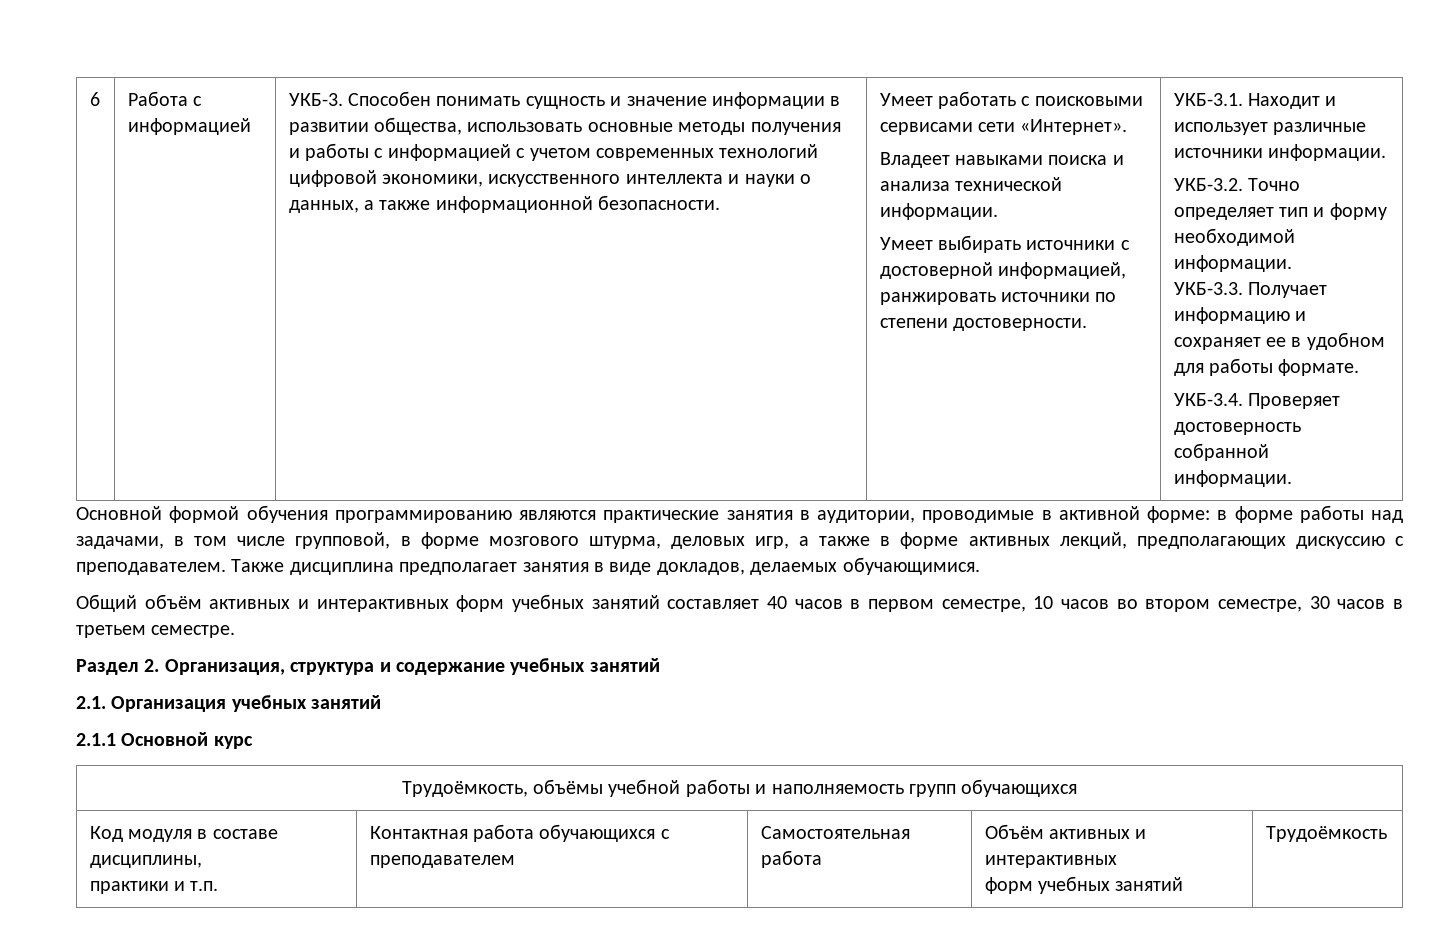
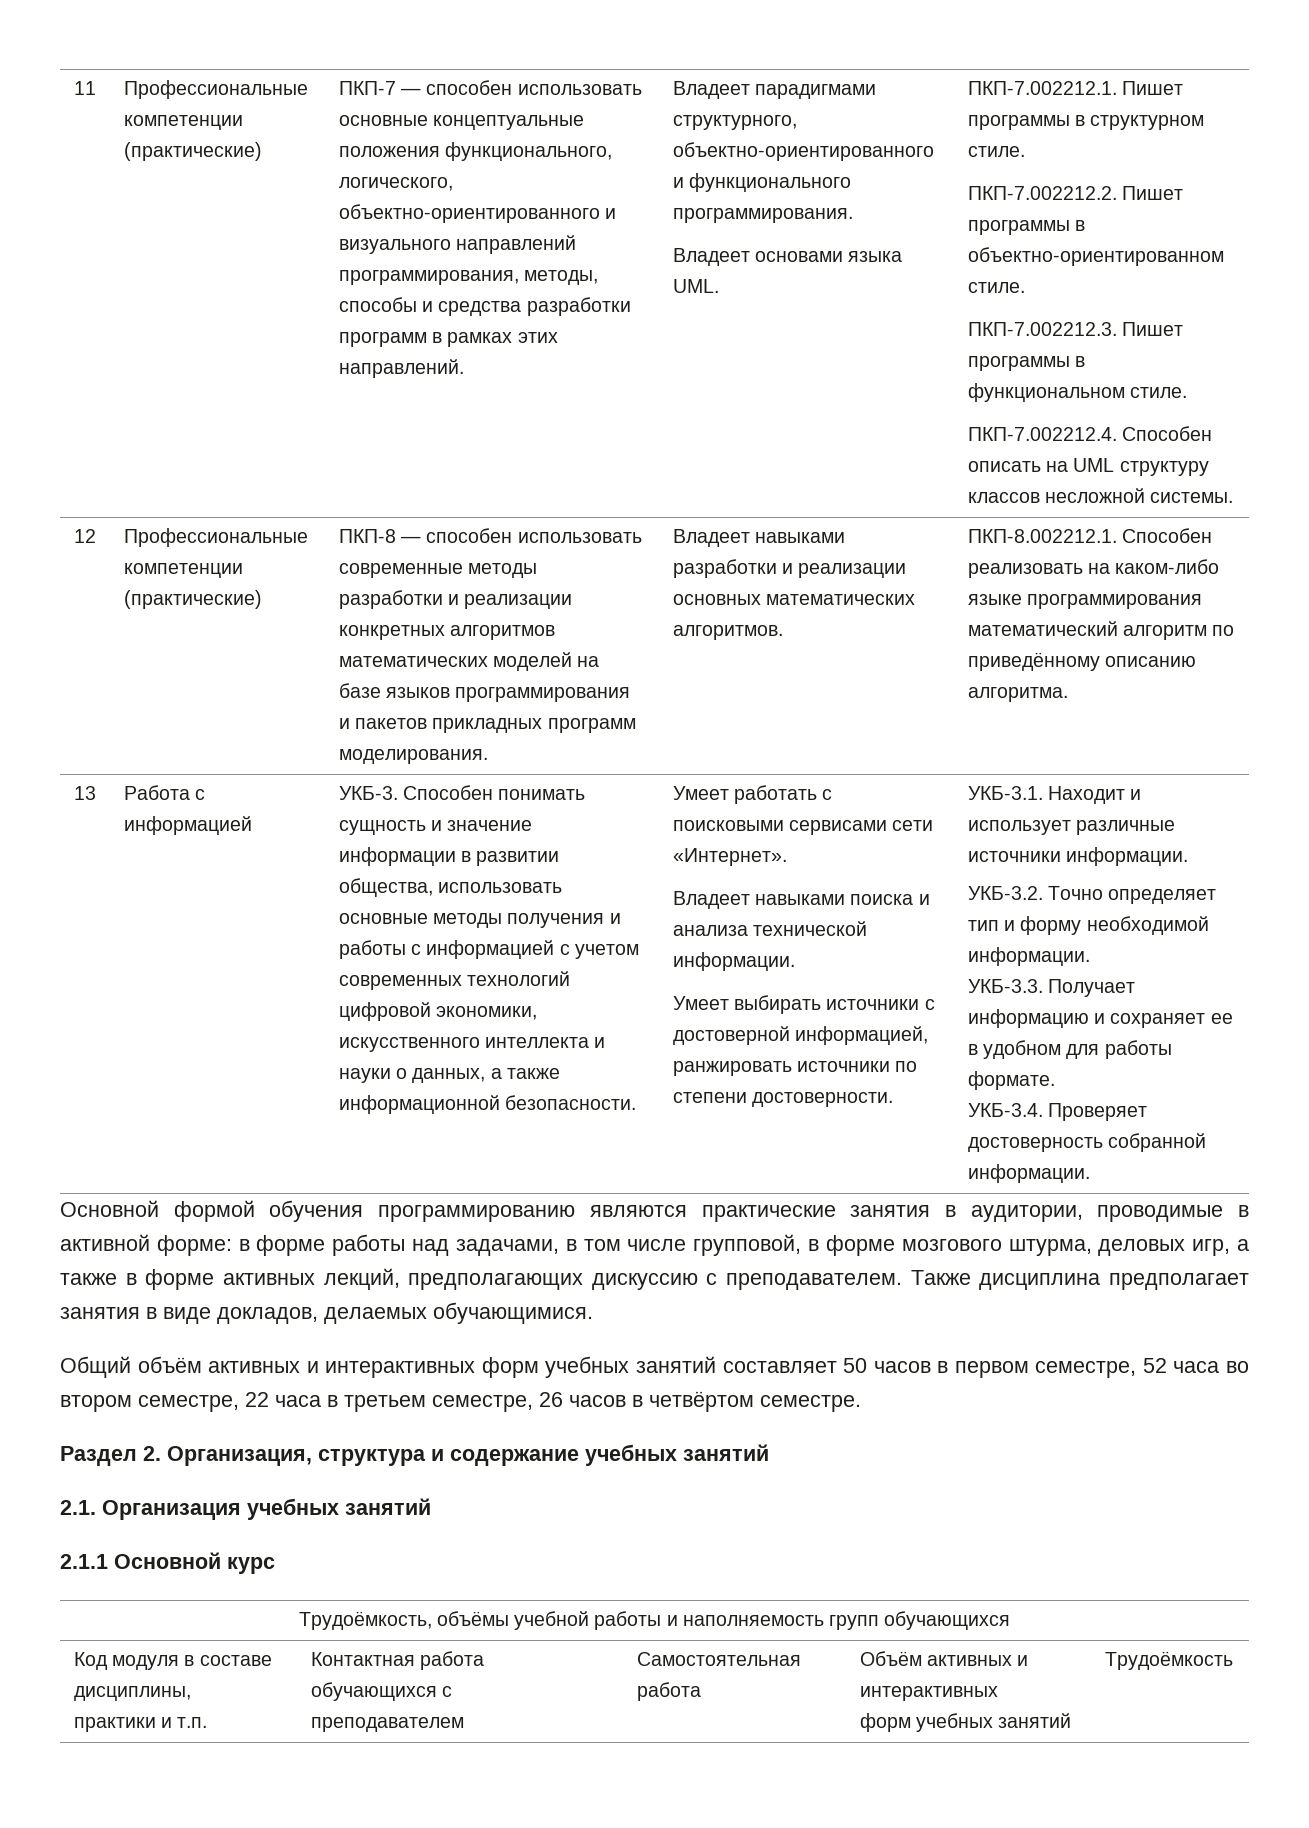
- 6
+ 11 | Профессиональные компетенции (практические) | ПКП-7 — способен использовать основные концептуальные положения функционального, логического, объектно-ориентированного и визуального направлений программирования, методы, способы и средства разработки программ в рамках этих направлений. | Владеет парадигмами структурного, объектно-ориентированного и функционального программирования.
+ Владеет основами языка UML. | ПКП-7.002212.1. Пишет программы в структурном стиле.
+ ПКП-7.002212.2. Пишет программы в объектно-ориентированном стиле.
+ ПКП-7.002212.3. Пишет программы в функциональном стиле.
+ ПКП-7.002212.4. Способен описать на UML структуру классов несложной системы.
+ 12 | Профессиональные компетенции (практические) | ПКП-8 — способен использовать современные методы разработки и реализации конкретных алгоритмов математических моделей на базе языков программирования и пакетов прикладных программ моделирования. | Владеет навыками разработки и реализации основных математических алгоритмов. | ПКП-8.002212.1. Способен реализовать на каком-либо языке программирования математический алгоритм по приведённому описанию алгоритма.
+ 13
- Общий объём активных и интерактивных форм учебных занятий составляет 40 часов в первом семестре, 10 часов во втором семестре, 30 часов в третьем семестре.
+ Общий объём активных и интерактивных форм учебных занятий составляет 50 часов в первом семестре, 52 часа во втором семестре, 22 часа в третьем семестре, 26 часов в четвёртом семестре.

